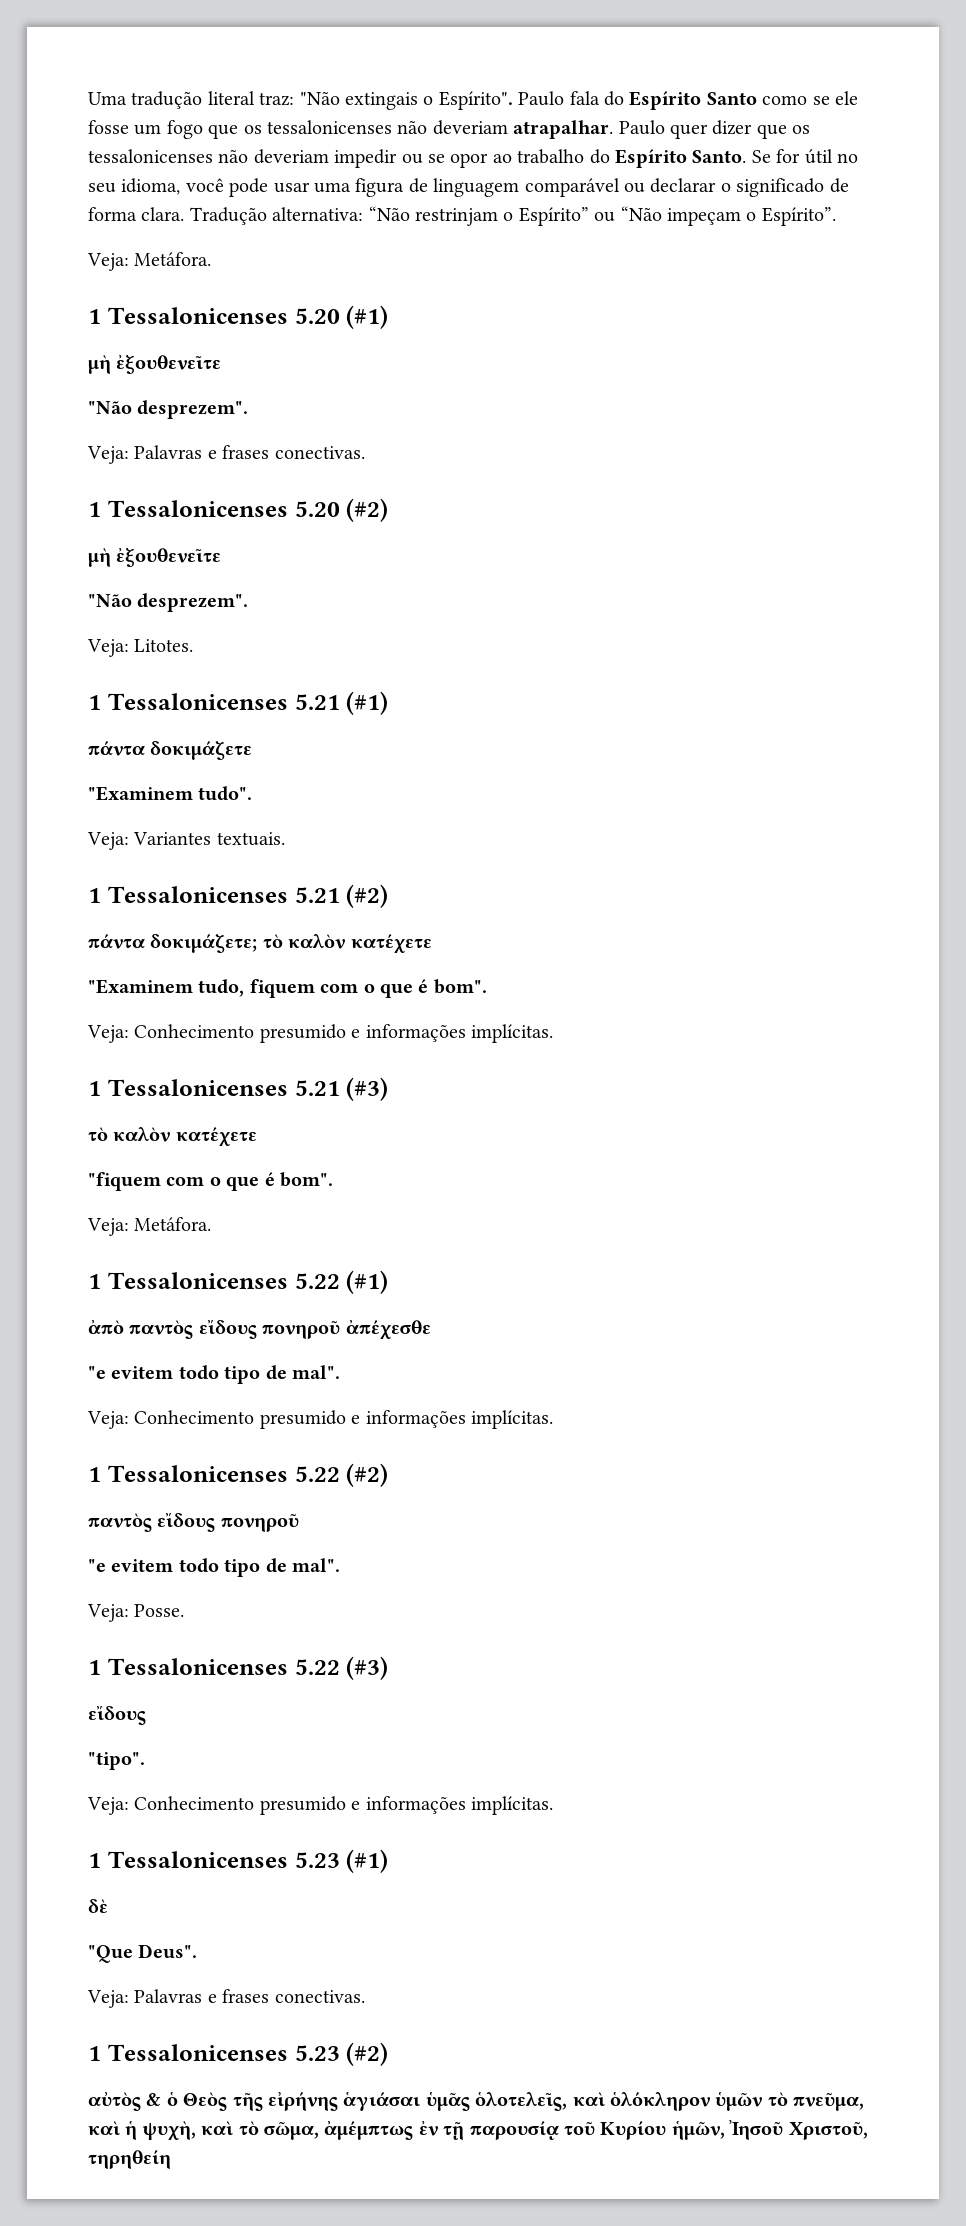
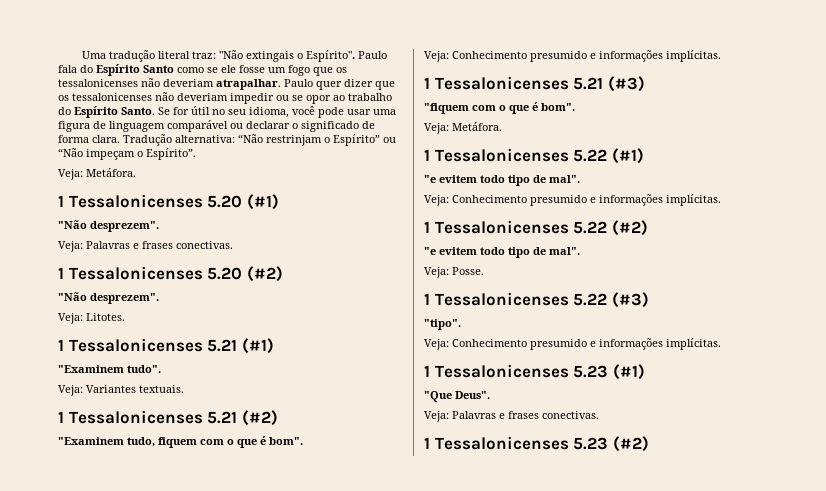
  1 Tessalonicenses 5.20 (#1)
- μὴ ἐξουθενεῖτε
  1 Tessalonicenses 5.20 (#2)
- μὴ ἐξουθενεῖτε
- πάντα δοκιμάζετε
- πάντα δοκιμάζετε; τὸ καλὸν κατέχετε
  1 Tessalonicenses 5.21 (#3)
- τὸ καλὸν κατέχετε
- ἀπὸ παντὸς εἴδους πονηροῦ ἀπέχεσθε
  1 Tessalonicenses 5.22 (#2)
- παντὸς εἴδους πονηροῦ
  1 Tessalonicenses 5.22 (#3)
- εἴδους
- δὲ
- αὐτὸς & ὁ Θεὸς τῆς εἰρήνης ἁγιάσαι ὑμᾶς ὁλοτελεῖς, καὶ ὁλόκληρον ὑμῶν τὸ πνεῦμα, καὶ ἡ ψυχὴ, καὶ τὸ σῶμα, ἀμέμπτως ἐν τῇ παρουσίᾳ τοῦ Κυρίου ἡμῶν, Ἰησοῦ Χριστοῦ, τηρηθείη

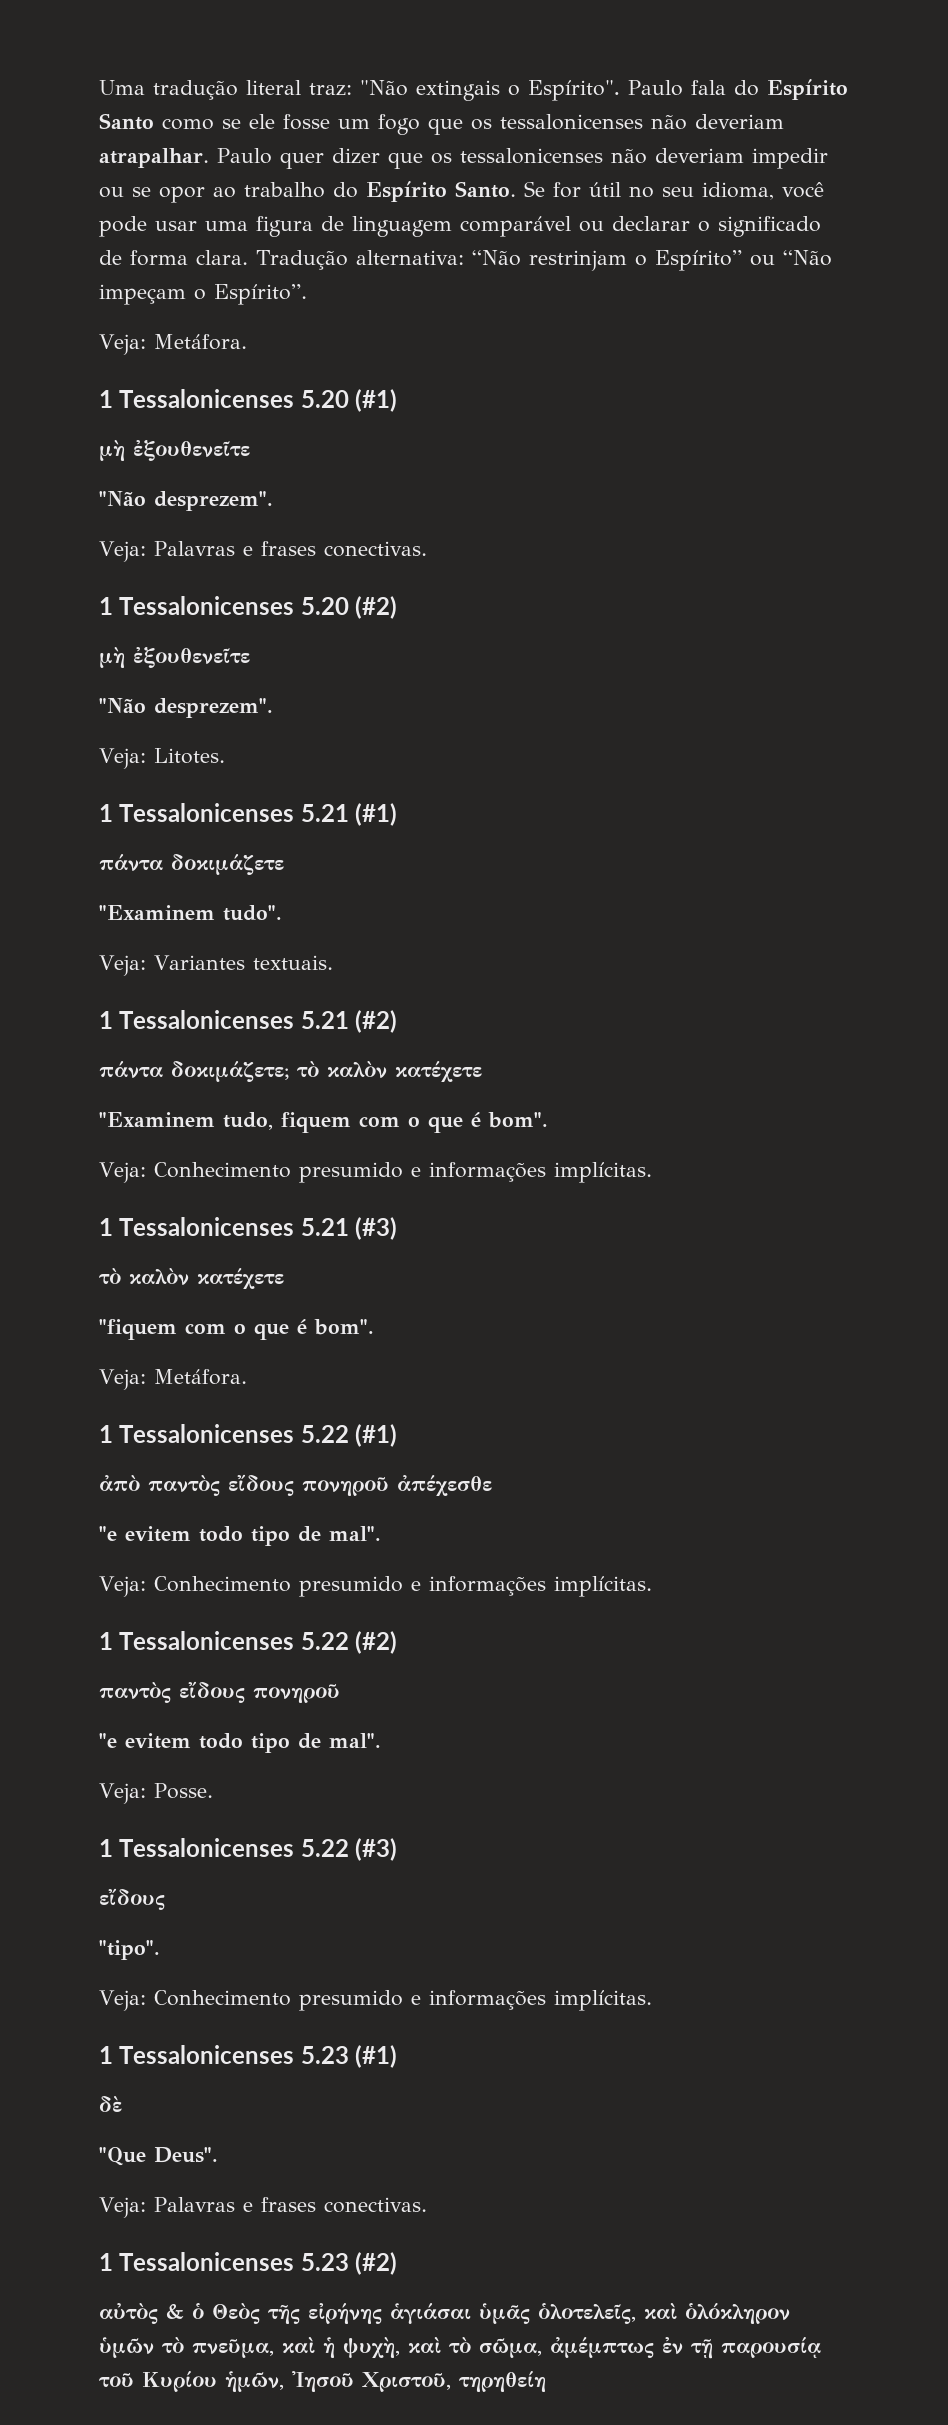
  1 Tessalonicenses 5.20 (#1)
+ μὴ ἐξουθενεῖτε
  1 Tessalonicenses 5.20 (#2)
+ μὴ ἐξουθενεῖτε
+ πάντα δοκιμάζετε
+ πάντα δοκιμάζετε; τὸ καλὸν κατέχετε
  1 Tessalonicenses 5.21 (#3)
+ τὸ καλὸν κατέχετε
+ ἀπὸ παντὸς εἴδους πονηροῦ ἀπέχεσθε
  1 Tessalonicenses 5.22 (#2)
+ παντὸς εἴδους πονηροῦ
  1 Tessalonicenses 5.22 (#3)
+ εἴδους
+ δὲ
+ αὐτὸς & ὁ Θεὸς τῆς εἰρήνης ἁγιάσαι ὑμᾶς ὁλοτελεῖς, καὶ ὁλόκληρον ὑμῶν τὸ πνεῦμα, καὶ ἡ ψυχὴ, καὶ τὸ σῶμα, ἀμέμπτως ἐν τῇ παρουσίᾳ τοῦ Κυρίου ἡμῶν, Ἰησοῦ Χριστοῦ, τηρηθείη

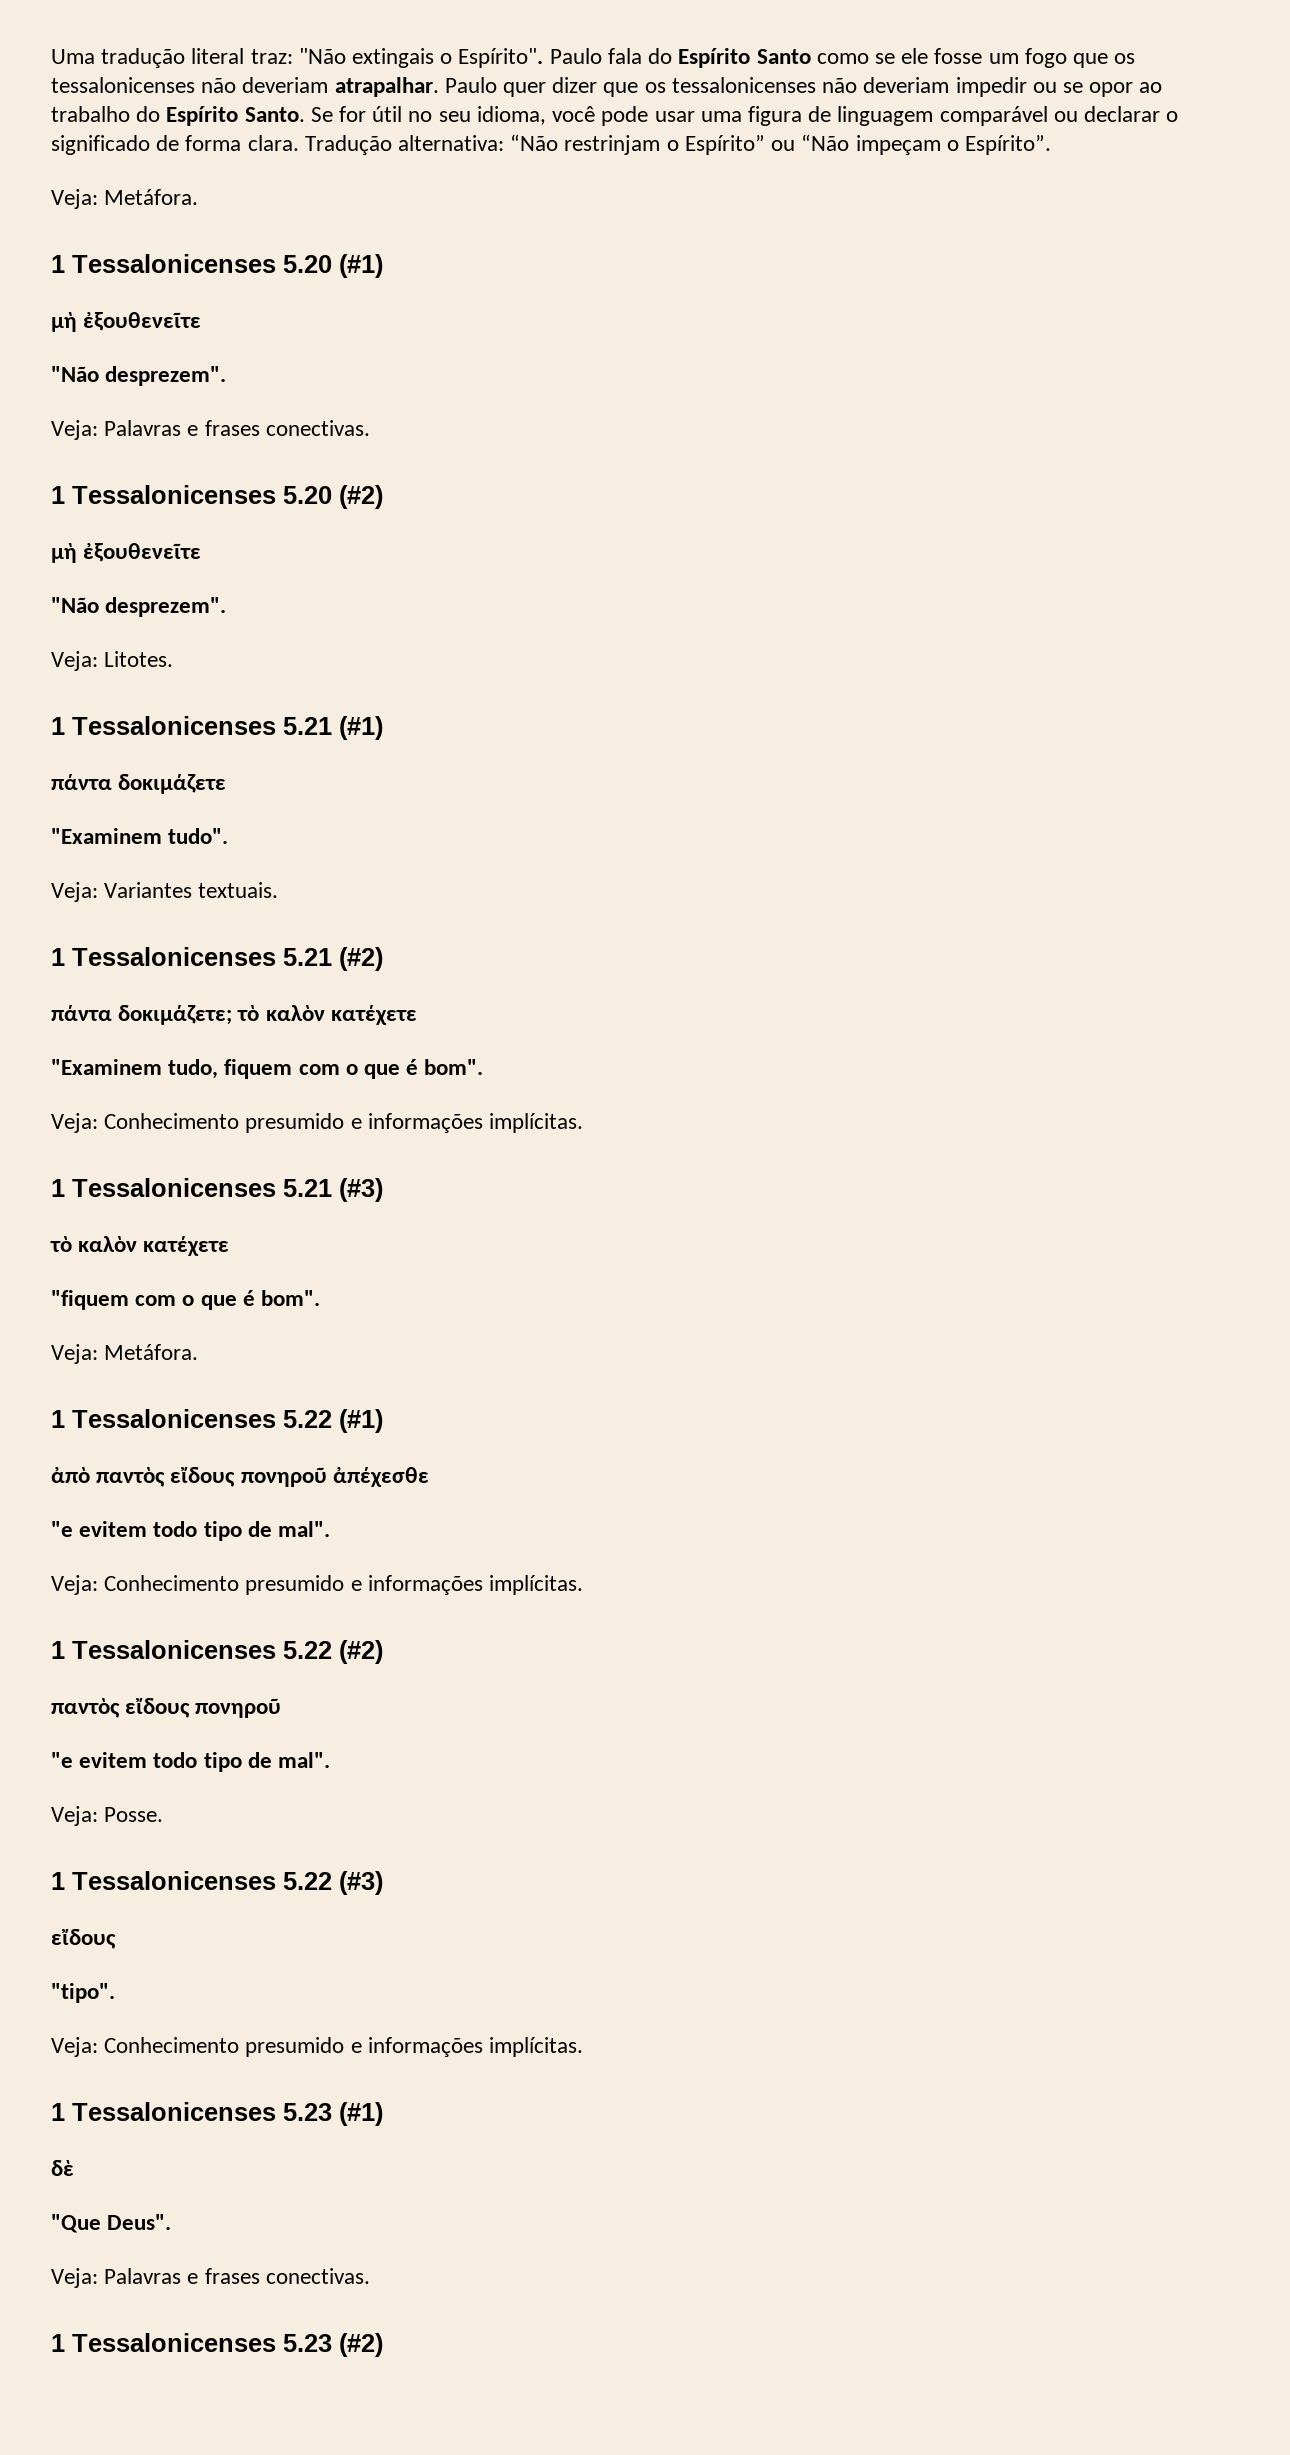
- αὐτὸς & ὁ Θεὸς τῆς εἰρήνης ἁγιάσαι ὑμᾶς ὁλοτελεῖς, καὶ ὁλόκληρον ὑμῶν τὸ πνεῦμα, καὶ ἡ ψυχὴ, καὶ τὸ σῶμα, ἀμέμπτως ἐν τῇ παρουσίᾳ τοῦ Κυρίου ἡμῶν, Ἰησοῦ Χριστοῦ, τηρηθείη

